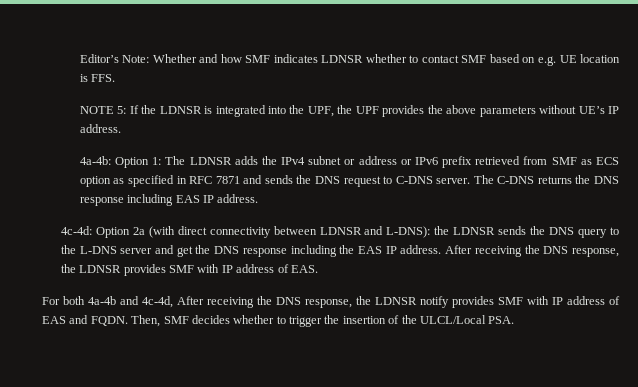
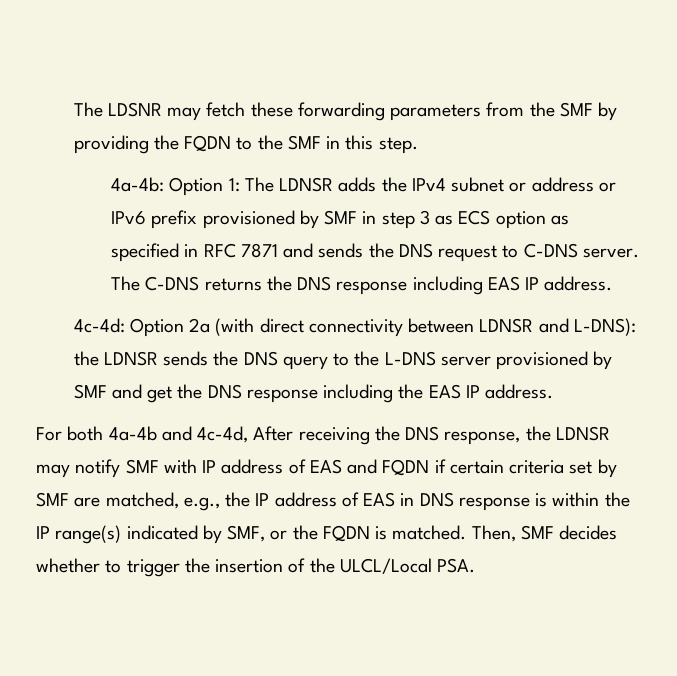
- Editor’s Note: Whether and how SMF indicates LDNSR whether to contact SMF based on e.g. UE location is FFS.
- NOTE 5: If the LDNSR is integrated into the UPF, the UPF provides the above parameters without UE’s IP address.
+ The LDSNR may fetch these forwarding parameters from the SMF by providing the FQDN to the SMF in this step.
- 4a-4b: Option 1: The LDNSR adds the IPv4 subnet or address or IPv6 prefix retrieved from SMF as ECS option as specified in RFC 7871 and sends the DNS request to C-DNS server.
+ 4a-4b: Option 1: The LDNSR adds the IPv4 subnet or address or IPv6 prefix provisioned by SMF in step 3 as ECS option as specified in RFC 7871 and sends the DNS request to C-DNS server.
- 4c-4d: Option 2a (with direct connectivity between LDNSR and L-DNS): the LDNSR sends the DNS query to the L-DNS server and get the DNS response including the EAS IP address. After receiving the DNS response, the LDNSR provides SMF with IP address of EAS.
+ 4c-4d: Option 2a (with direct connectivity between LDNSR and L-DNS): the LDNSR sends the DNS query to the L-DNS server provisioned by SMF and get the DNS response including the EAS IP address.
- For both 4a-4b and 4c-4d, After receiving the DNS response, the LDNSR notify provides SMF with IP address of EAS and FQDN.
+ For both 4a-4b and 4c-4d, After receiving the DNS response, the LDNSR may notify SMF with IP address of EAS and FQDN if certain criteria set by SMF are matched, e.g., the IP address of EAS in DNS response is within the IP range(s) indicated by SMF, or the FQDN is matched.

